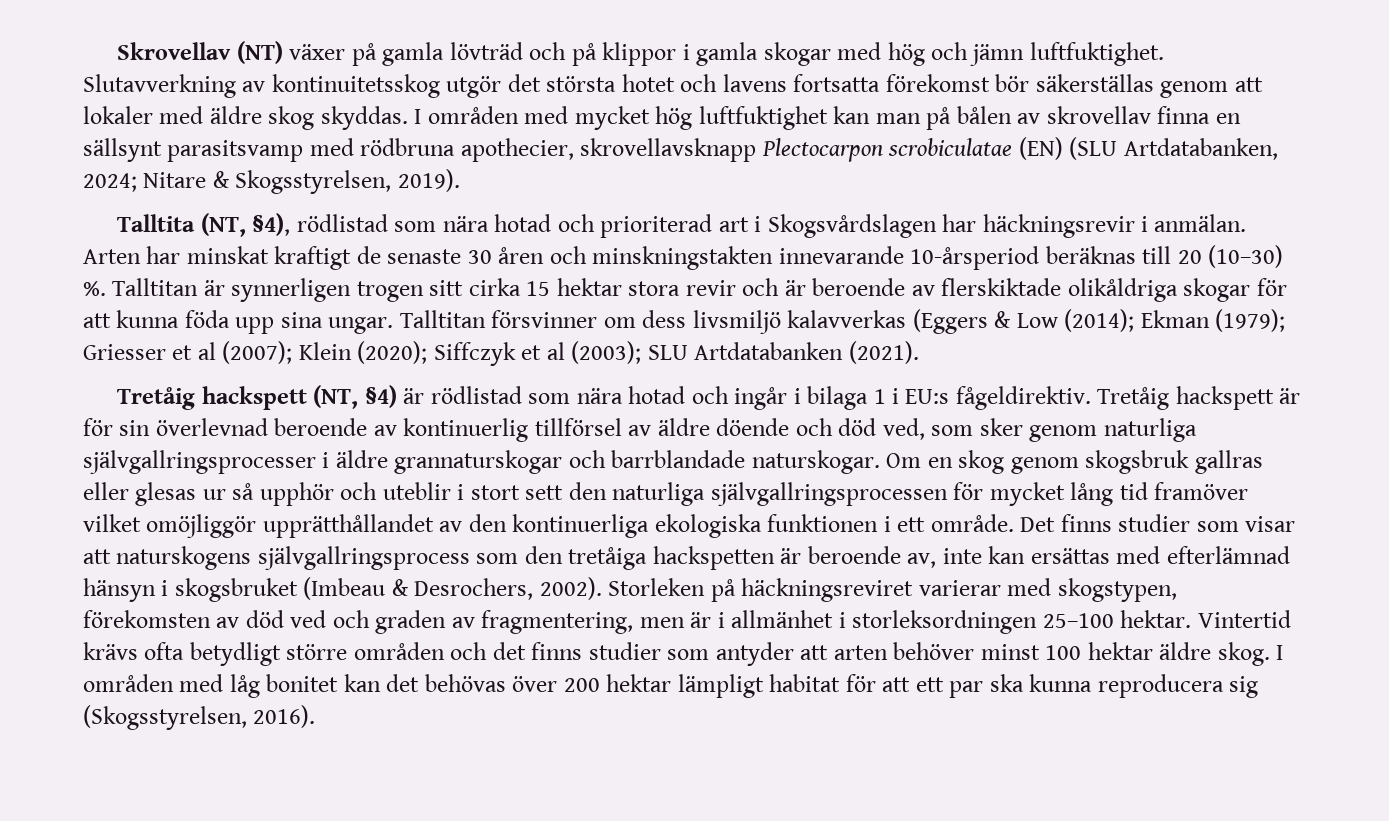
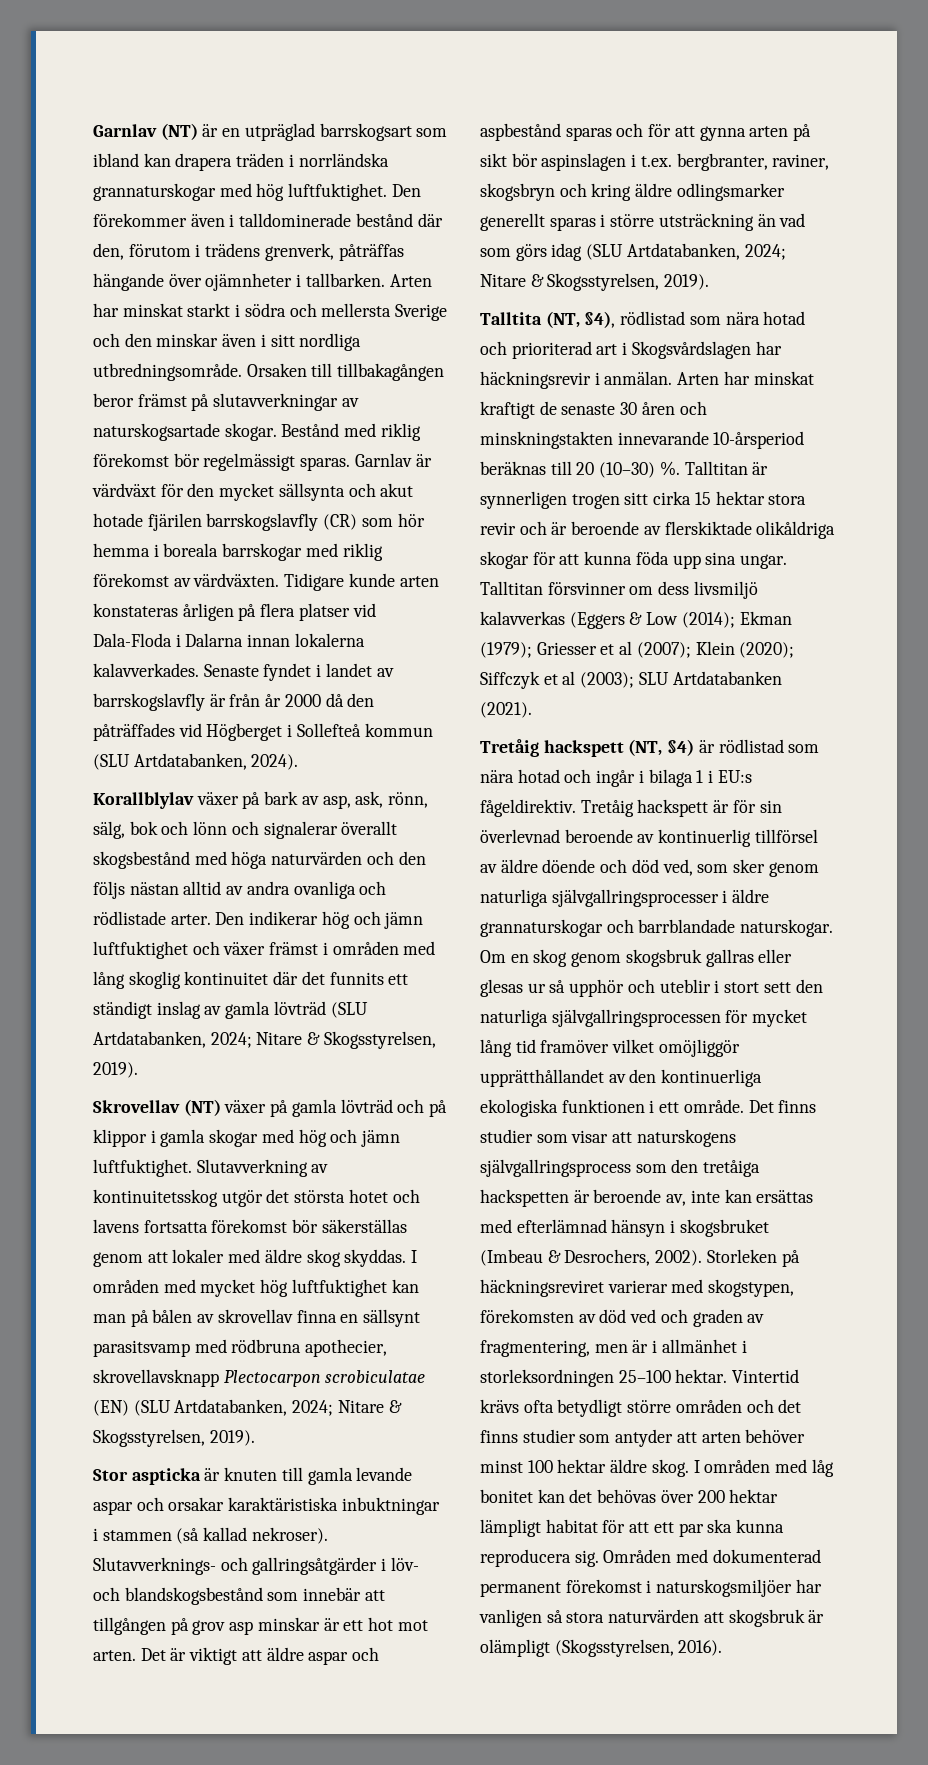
+ Garnlav (NT) är en utpräglad barrskogsart som ibland kan drapera träden i norrländska grannaturskogar med hög luftfuktighet. Den förekommer även i talldominerade bestånd där den, förutom i trädens grenverk, påträffas hängande över ojämnheter i tallbarken. Arten har minskat starkt i södra och mellersta Sverige och den minskar även i sitt nordliga utbredningsområde. Orsaken till tillbakagången beror främst på slutavverkningar av naturskogsartade skogar. Bestånd med riklig förekomst bör regelmässigt sparas. Garnlav är värdväxt för den mycket sällsynta och akut hotade fjärilen barrskogslavfly (CR) som hör hemma i boreala barrskogar med riklig förekomst av värdväxten. Tidigare kunde arten konstateras årligen på flera platser vid Dala-Floda i Dalarna innan lokalerna kalavverkades. Senaste fyndet i landet av barrskogslavfly är från år 2000 då den påträffades vid Högberget i Sollefteå kommun (SLU Artdatabanken, 2024).
+ Korallblylav växer på bark av asp, ask, rönn, sälg, bok och lönn och signalerar överallt skogsbestånd med höga naturvärden och den följs nästan alltid av andra ovanliga och rödlistade arter. Den indikerar hög och jämn luftfuktighet och växer främst i områden med lång skoglig kontinuitet där det funnits ett ständigt inslag av gamla lövträd (SLU Artdatabanken, 2024; Nitare & Skogsstyrelsen, 2019).
+ Stor aspticka är knuten till gamla levande aspar och orsakar karaktäristiska inbuktningar i stammen (så kallad nekroser). Slutavverknings- och gallringsåtgärder i löv- och blandskogsbestånd som innebär att tillgången på grov asp minskar är ett hot mot arten. Det är viktigt att äldre aspar och aspbestånd sparas och för att gynna arten på sikt bör aspinslagen i t.ex. bergbranter, raviner, skogsbryn och kring äldre odlingsmarker generellt sparas i större utsträckning än vad som görs idag (SLU Artdatabanken, 2024; Nitare & Skogsstyrelsen, 2019).
- I områden med låg bonitet kan det behövas över 200 hektar lämpligt habitat för att ett par ska kunna reproducera sig (Skogsstyrelsen, 2016).
+ I områden med låg bonitet kan det behövas över 200 hektar lämpligt habitat för att ett par ska kunna reproducera sig. Områden med dokumenterad permanent förekomst i naturskogsmiljöer har vanligen så stora naturvärden att skogsbruk är olämpligt (Skogsstyrelsen, 2016).

